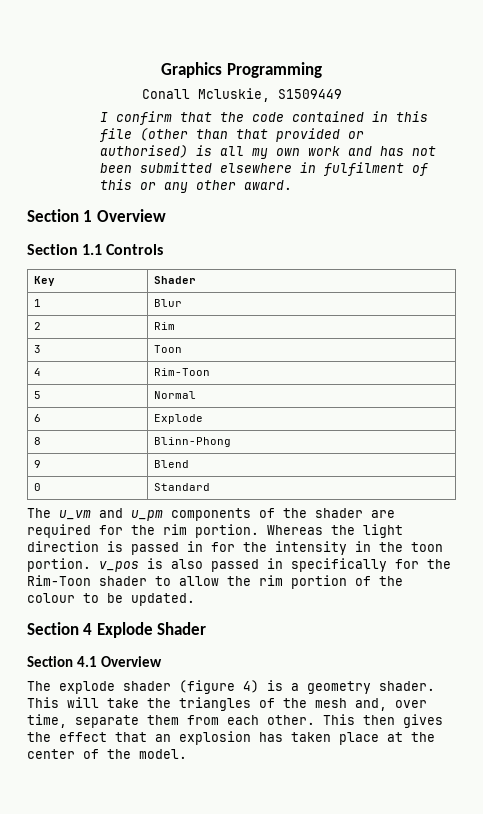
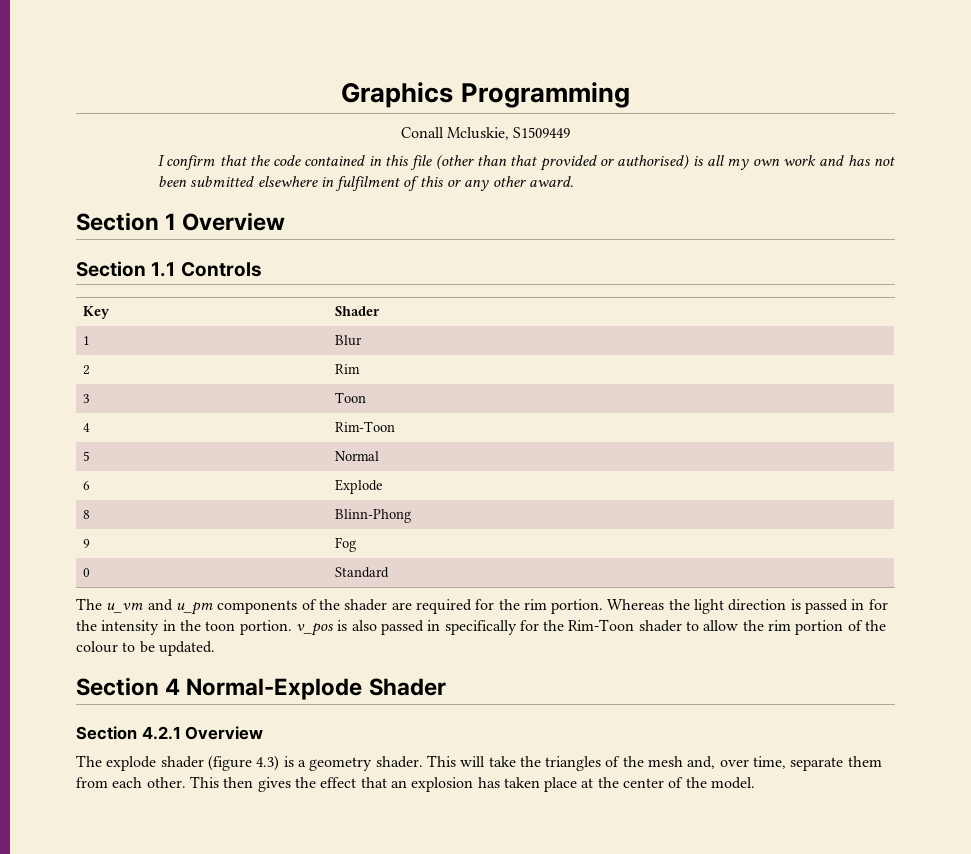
- 9 | Blend
+ 9 | Fog
- Section 4 Explode Shader
+ Section 4 Normal-Explode Shader
- Section 4.1 Overview
+ Section 4.2.1 Overview
- The explode shader (figure 4) is a geometry shader.
+ The explode shader (figure 4.3) is a geometry shader.

